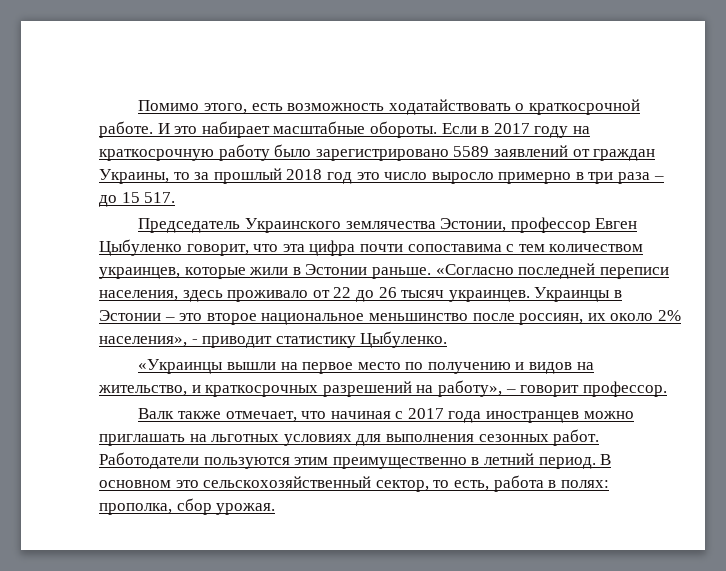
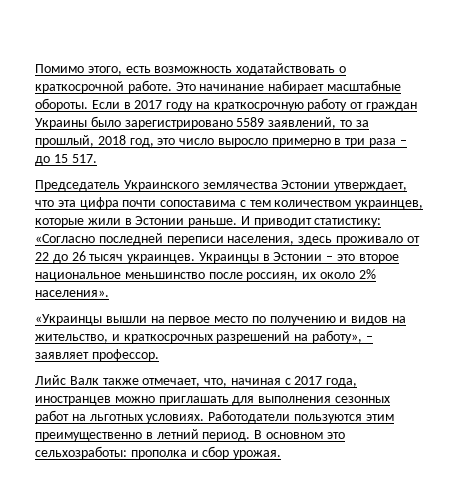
- И это набирает масштабные обороты.
+ Это начинание набирает масштабные обороты.
- Если в 2017 году на краткоcрочную работу было зарегистрировано 5589 заявлений от граждан Украины, то за прошлый 2018 год это число выросло примерно в три раза – до 15 517.
+ Если в 2017 году на краткоcрочную работу от граждан Украины было зарегистрировано 5589 заявлений, то за прошлый, 2018 год, это число выросло примерно в три раза – до 15 517.
- Председатель Украинского землячества Эстонии, профессор Евген Цыбуленко говорит, что эта цифра почти сопоставима с тем количеством украинцев, которые жили в Эстонии раньше.
+ Председатель Украинского землячества Эстонии утверждает, что эта цифра почти сопоставима с тем количеством украинцев, которые жили в Эстонии раньше.
- «Согласно последней переписи населения, здесь проживало от 22 до 26 тысяч украинцев.
+ И приводит статистику: «Согласно последней переписи населения, здесь проживало от 22 до 26 тысяч украинцев.
- Украинцы в Эстонии – это второе национальное меньшинство после россиян, их около 2% населения», - приводит статистику Цыбуленко.
+ Украинцы в Эстонии – это второе национальное меньшинство после россиян, их около 2% населения».
- «Украинцы вышли на первое место по получению и видов на жительство, и краткосрочных разрешений на работу», – говорит профессор.
+ «Украинцы вышли на первое место по получению и видов на жительство, и краткосрочных разрешений на работу», – заявляет профессор.
- Валк также отмечает, что начиная с 2017 года иностранцев можно приглашать на льготных условиях для выполнения сезонных работ.
+ Лийс Валк также отмечает, что, начиная с 2017 года, иностранцев можно приглашать для выполнения сезонных работ на льготных условиях.
- В основном это сельскохозяйственный сектор, то есть, работа в полях: прополка, сбор урожая.
+ В основном это сельхозработы: прополка и сбор урожая.

